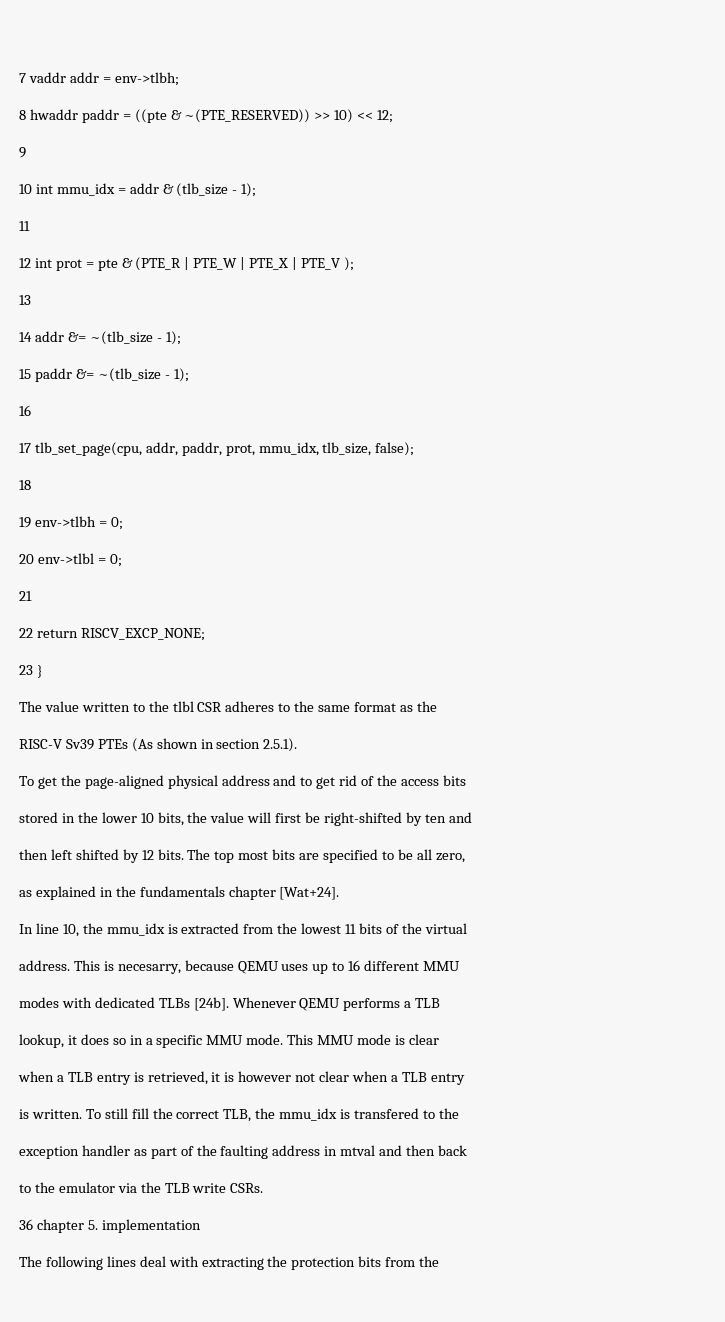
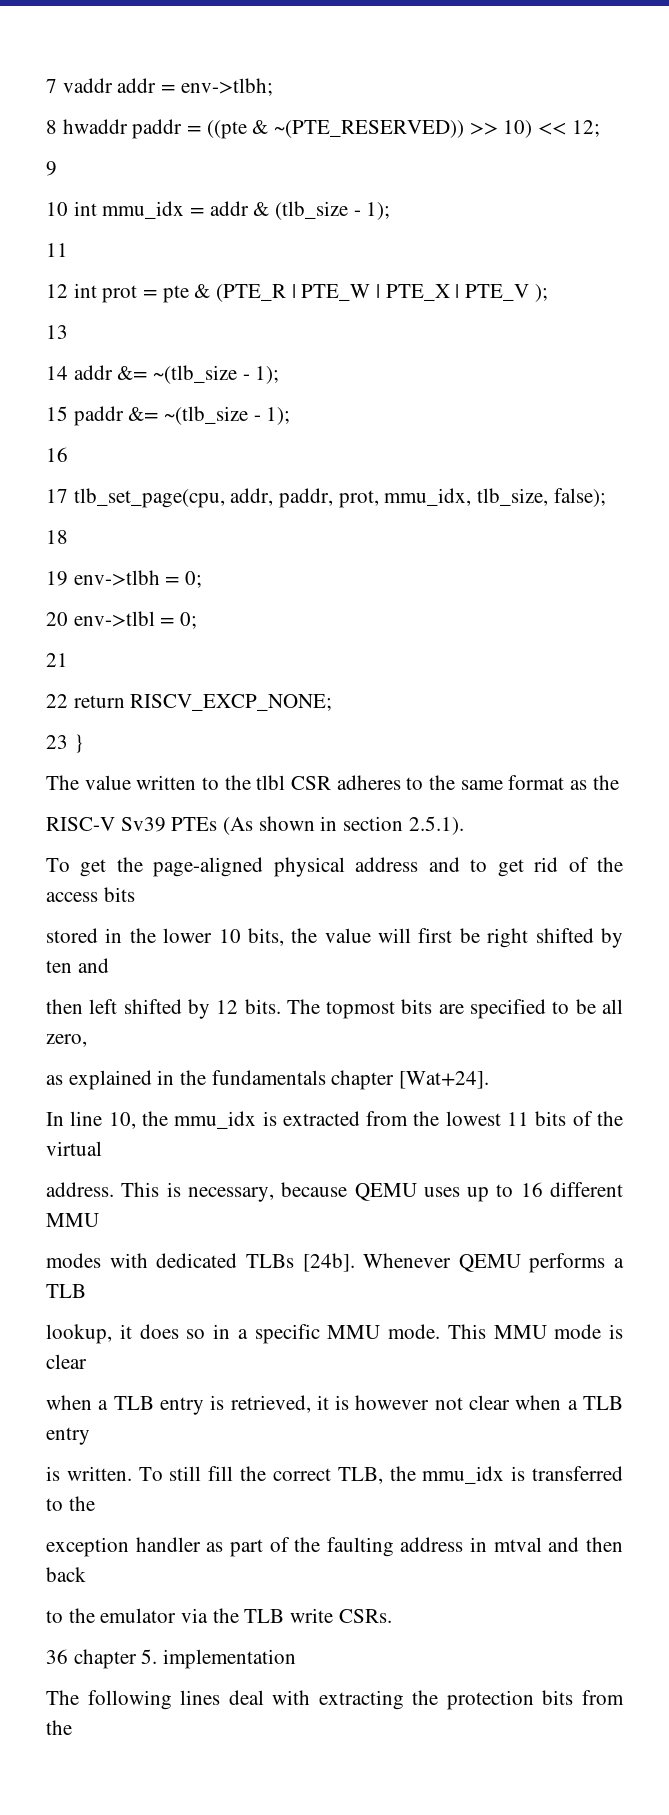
- stored in the lower 10 bits, the value will first be right-shifted by ten and
+ stored in the lower 10 bits, the value will first be right shifted by ten and
- The top most bits are specified to be all zero,
+ The topmost bits are specified to be all zero,
- This is necesarry, because QEMU uses up to 16 different MMU
+ This is necessary, because QEMU uses up to 16 different MMU
- To still fill the correct TLB, the mmu_idx is transfered to the
+ To still fill the correct TLB, the mmu_idx is transferred to the

